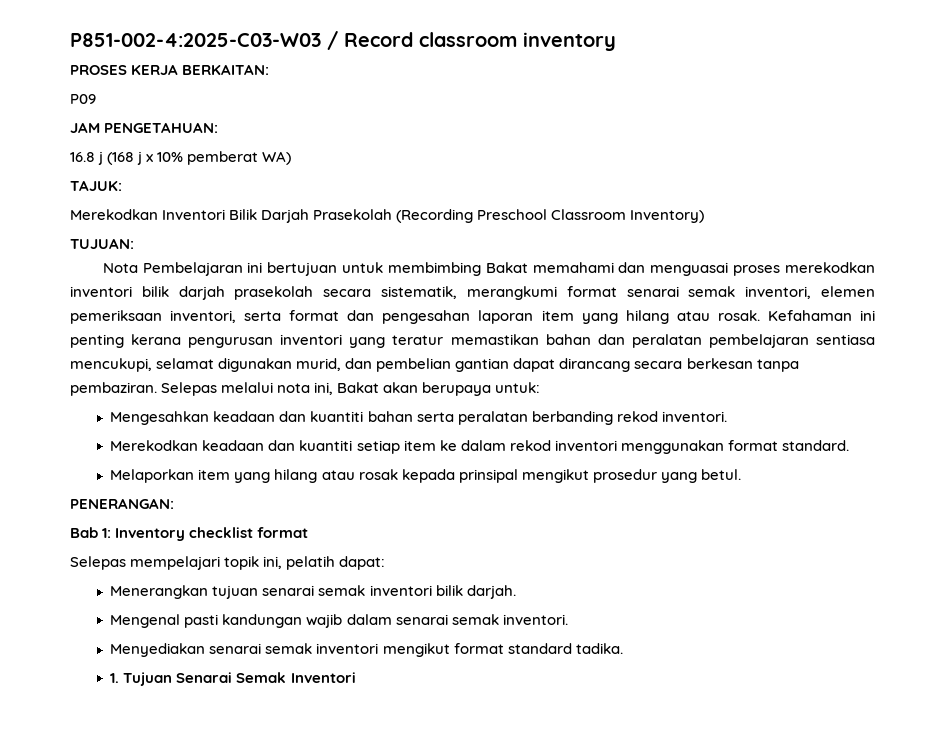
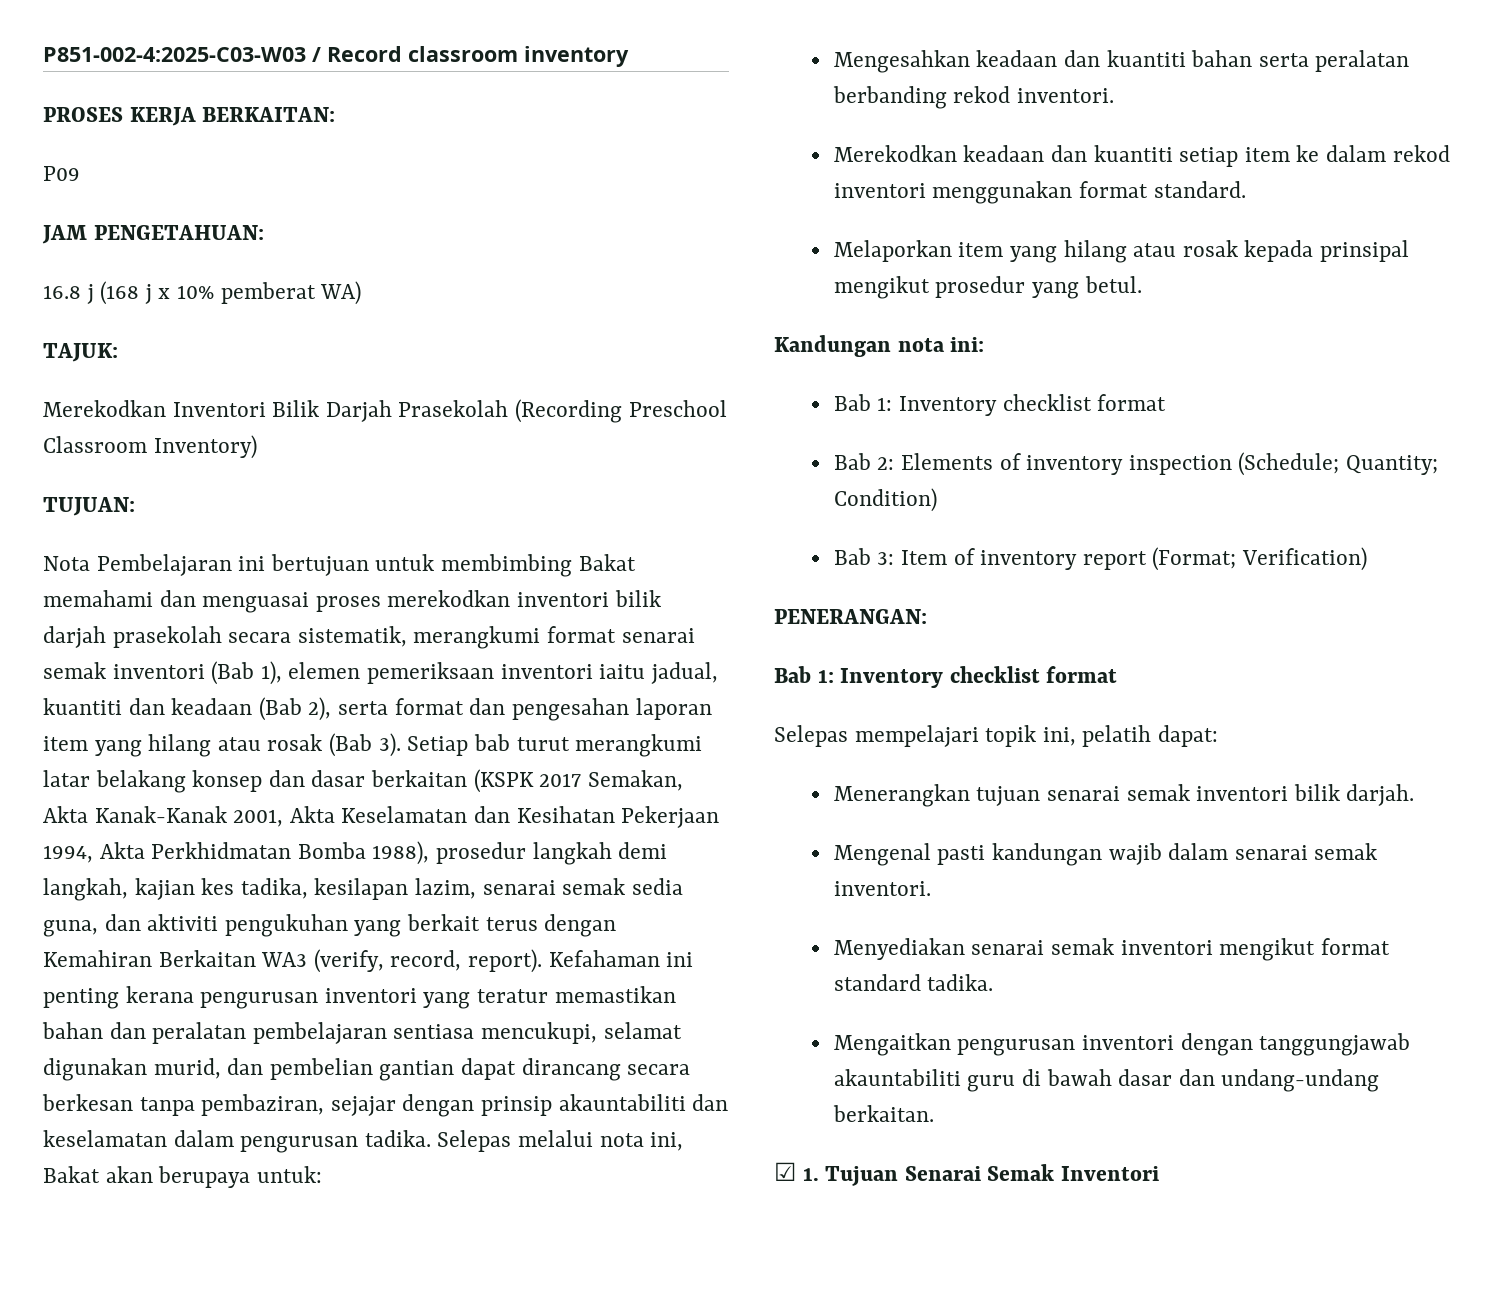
- Nota Pembelajaran ini bertujuan untuk membimbing Bakat memahami dan menguasai proses merekodkan inventori bilik darjah prasekolah secara sistematik, merangkumi format senarai semak inventori, elemen pemeriksaan inventori, serta format dan pengesahan laporan item yang hilang atau rosak.
+ Nota Pembelajaran ini bertujuan untuk membimbing Bakat memahami dan menguasai proses merekodkan inventori bilik darjah prasekolah secara sistematik, merangkumi format senarai semak inventori (Bab 1), elemen pemeriksaan inventori iaitu jadual, kuantiti dan keadaan (Bab 2), serta format dan pengesahan laporan item yang hilang atau rosak (Bab 3). Setiap bab turut merangkumi latar belakang konsep dan dasar berkaitan (KSPK 2017 Semakan, Akta Kanak-Kanak 2001, Akta Keselamatan dan Kesihatan Pekerjaan 1994, Akta Perkhidmatan Bomba 1988), prosedur langkah demi langkah, kajian kes tadika, kesilapan lazim, senarai semak sedia guna, dan aktiviti pengukuhan yang berkait terus dengan Kemahiran Berkaitan WA3 (verify, record, report).
- Kefahaman ini penting kerana pengurusan inventori yang teratur memastikan bahan dan peralatan pembelajaran sentiasa mencukupi, selamat digunakan murid, dan pembelian gantian dapat dirancang secara berkesan tanpa pembaziran.
+ Kefahaman ini penting kerana pengurusan inventori yang teratur memastikan bahan dan peralatan pembelajaran sentiasa mencukupi, selamat digunakan murid, dan pembelian gantian dapat dirancang secara berkesan tanpa pembaziran, sejajar dengan prinsip akauntabiliti dan keselamatan dalam pengurusan tadika.
+ Kandungan nota ini:
+ Bab 1: Inventory checklist format
+ Bab 2: Elements of inventory inspection (Schedule; Quantity; Condition)
+ Bab 3: Item of inventory report (Format; Verification)
- 1. Tujuan Senarai Semak Inventori
+ Mengaitkan pengurusan inventori dengan tanggungjawab akauntabiliti guru di bawah dasar dan undang-undang berkaitan.
+ ☑ 1. Tujuan Senarai Semak Inventori

